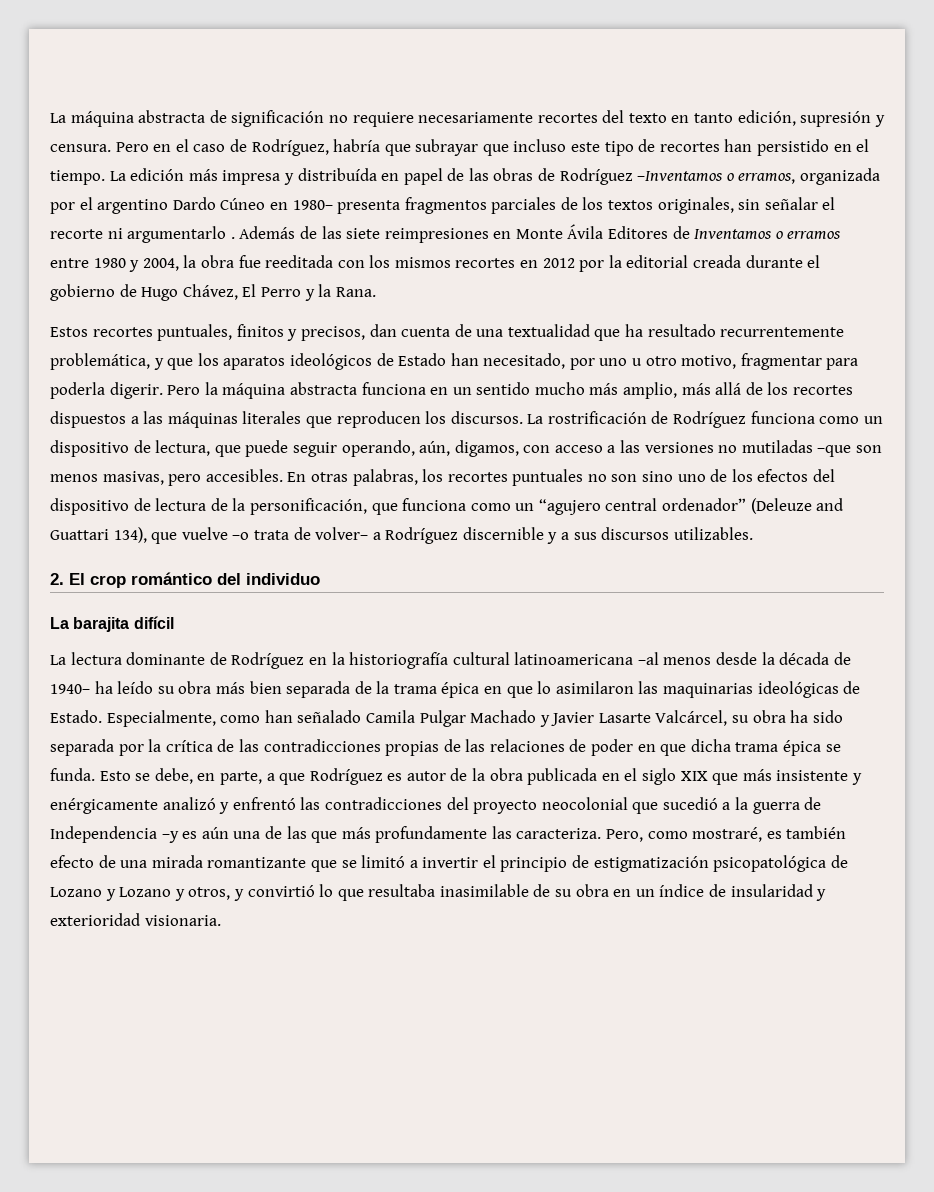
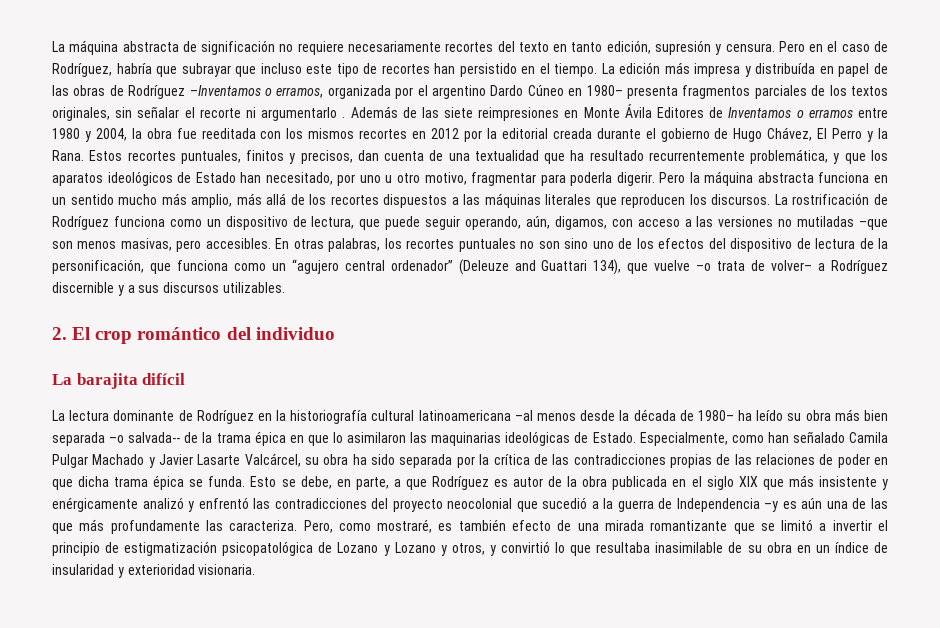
- Además de las siete reimpresiones en Monte Ávila Editores de Inventamos o erramos entre 1980 y 2004, la obra fue reeditada con los mismos recortes en 2012 por la editorial creada durante el gobierno de Hugo Chávez, El Perro y la Rana.
- Estos recortes puntuales, finitos y precisos, dan cuenta de una textualidad que ha resultado recurrentemente problemática, y que los aparatos ideológicos de Estado han necesitado, por uno u otro motivo, fragmentar para poderla digerir.
+ Además de las siete reimpresiones en Monte Ávila Editores de Inventamos o erramos entre 1980 y 2004, la obra fue reeditada con los mismos recortes en 2012 por la editorial creada durante el gobierno de Hugo Chávez, El Perro y la Rana. Estos recortes puntuales, finitos y precisos, dan cuenta de una textualidad que ha resultado recurrentemente problemática, y que los aparatos ideológicos de Estado han necesitado, por uno u otro motivo, fragmentar para poderla digerir.
- La lectura dominante de Rodríguez en la historiografía cultural latinoamericana –al menos desde la década de 1940– ha leído su obra más bien separada de la trama épica en que lo asimilaron las maquinarias ideológicas de Estado.
+ La lectura dominante de Rodríguez en la historiografía cultural latinoamericana –al menos desde la década de 1980– ha leído su obra más bien separada –o salvada-- de la trama épica en que lo asimilaron las maquinarias ideológicas de Estado.

